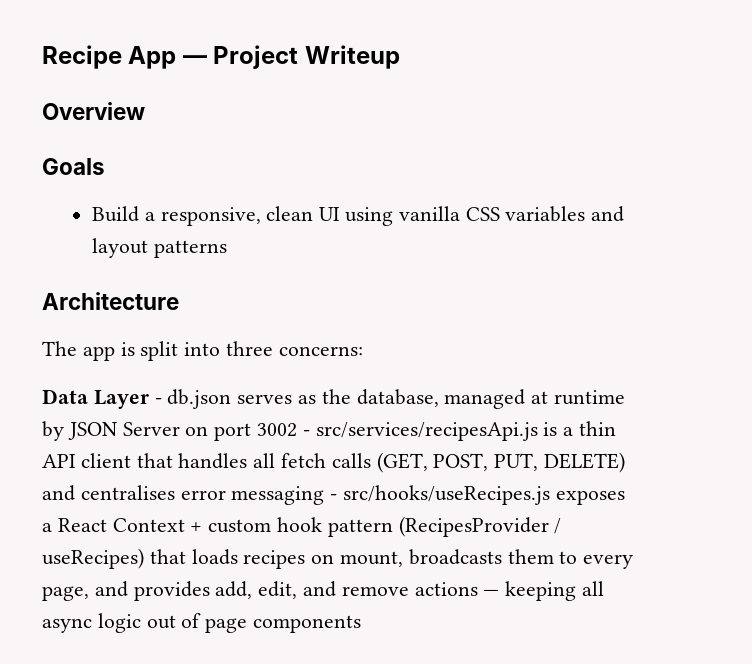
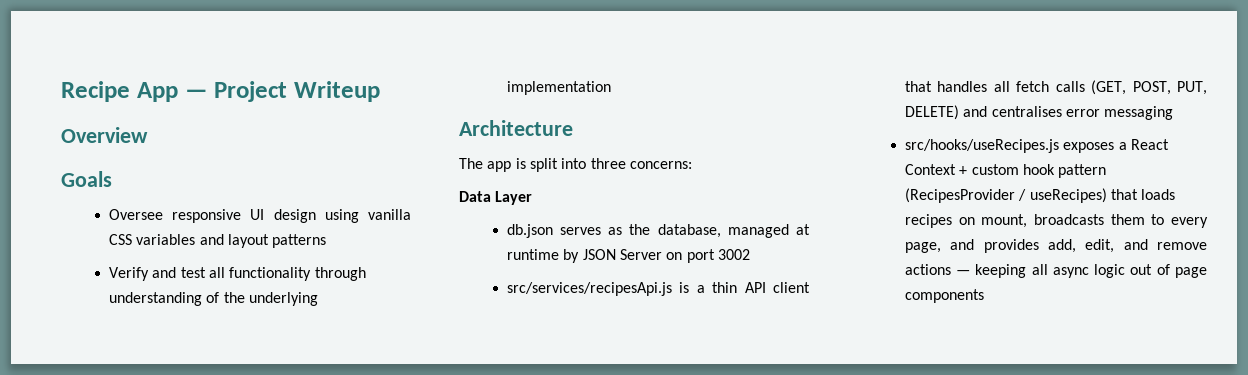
- Build a responsive, clean UI using vanilla CSS variables and layout patterns
+ Oversee responsive UI design using vanilla CSS variables and layout patterns
+ Verify and test all functionality through understanding of the underlying implementation
- Data Layer - db.json serves as the database, managed at runtime by JSON Server on port 3002 - src/services/recipesApi.js is a thin API client that handles all fetch calls (GET, POST, PUT, DELETE) and centralises error messaging - src/hooks/useRecipes.js exposes a React Context + custom hook pattern (RecipesProvider / useRecipes) that loads recipes on mount, broadcasts them to every page, and provides add, edit, and remove actions — keeping all async logic out of page components
+ Data Layer
+ db.json serves as the database, managed at runtime by JSON Server on port 3002
+ src/services/recipesApi.js is a thin API client that handles all fetch calls (GET, POST, PUT, DELETE) and centralises error messaging
+ src/hooks/useRecipes.js exposes a React Context + custom hook pattern (RecipesProvider / useRecipes) that loads recipes on mount, broadcasts them to every page, and provides add, edit, and remove actions — keeping all async logic out of page components

